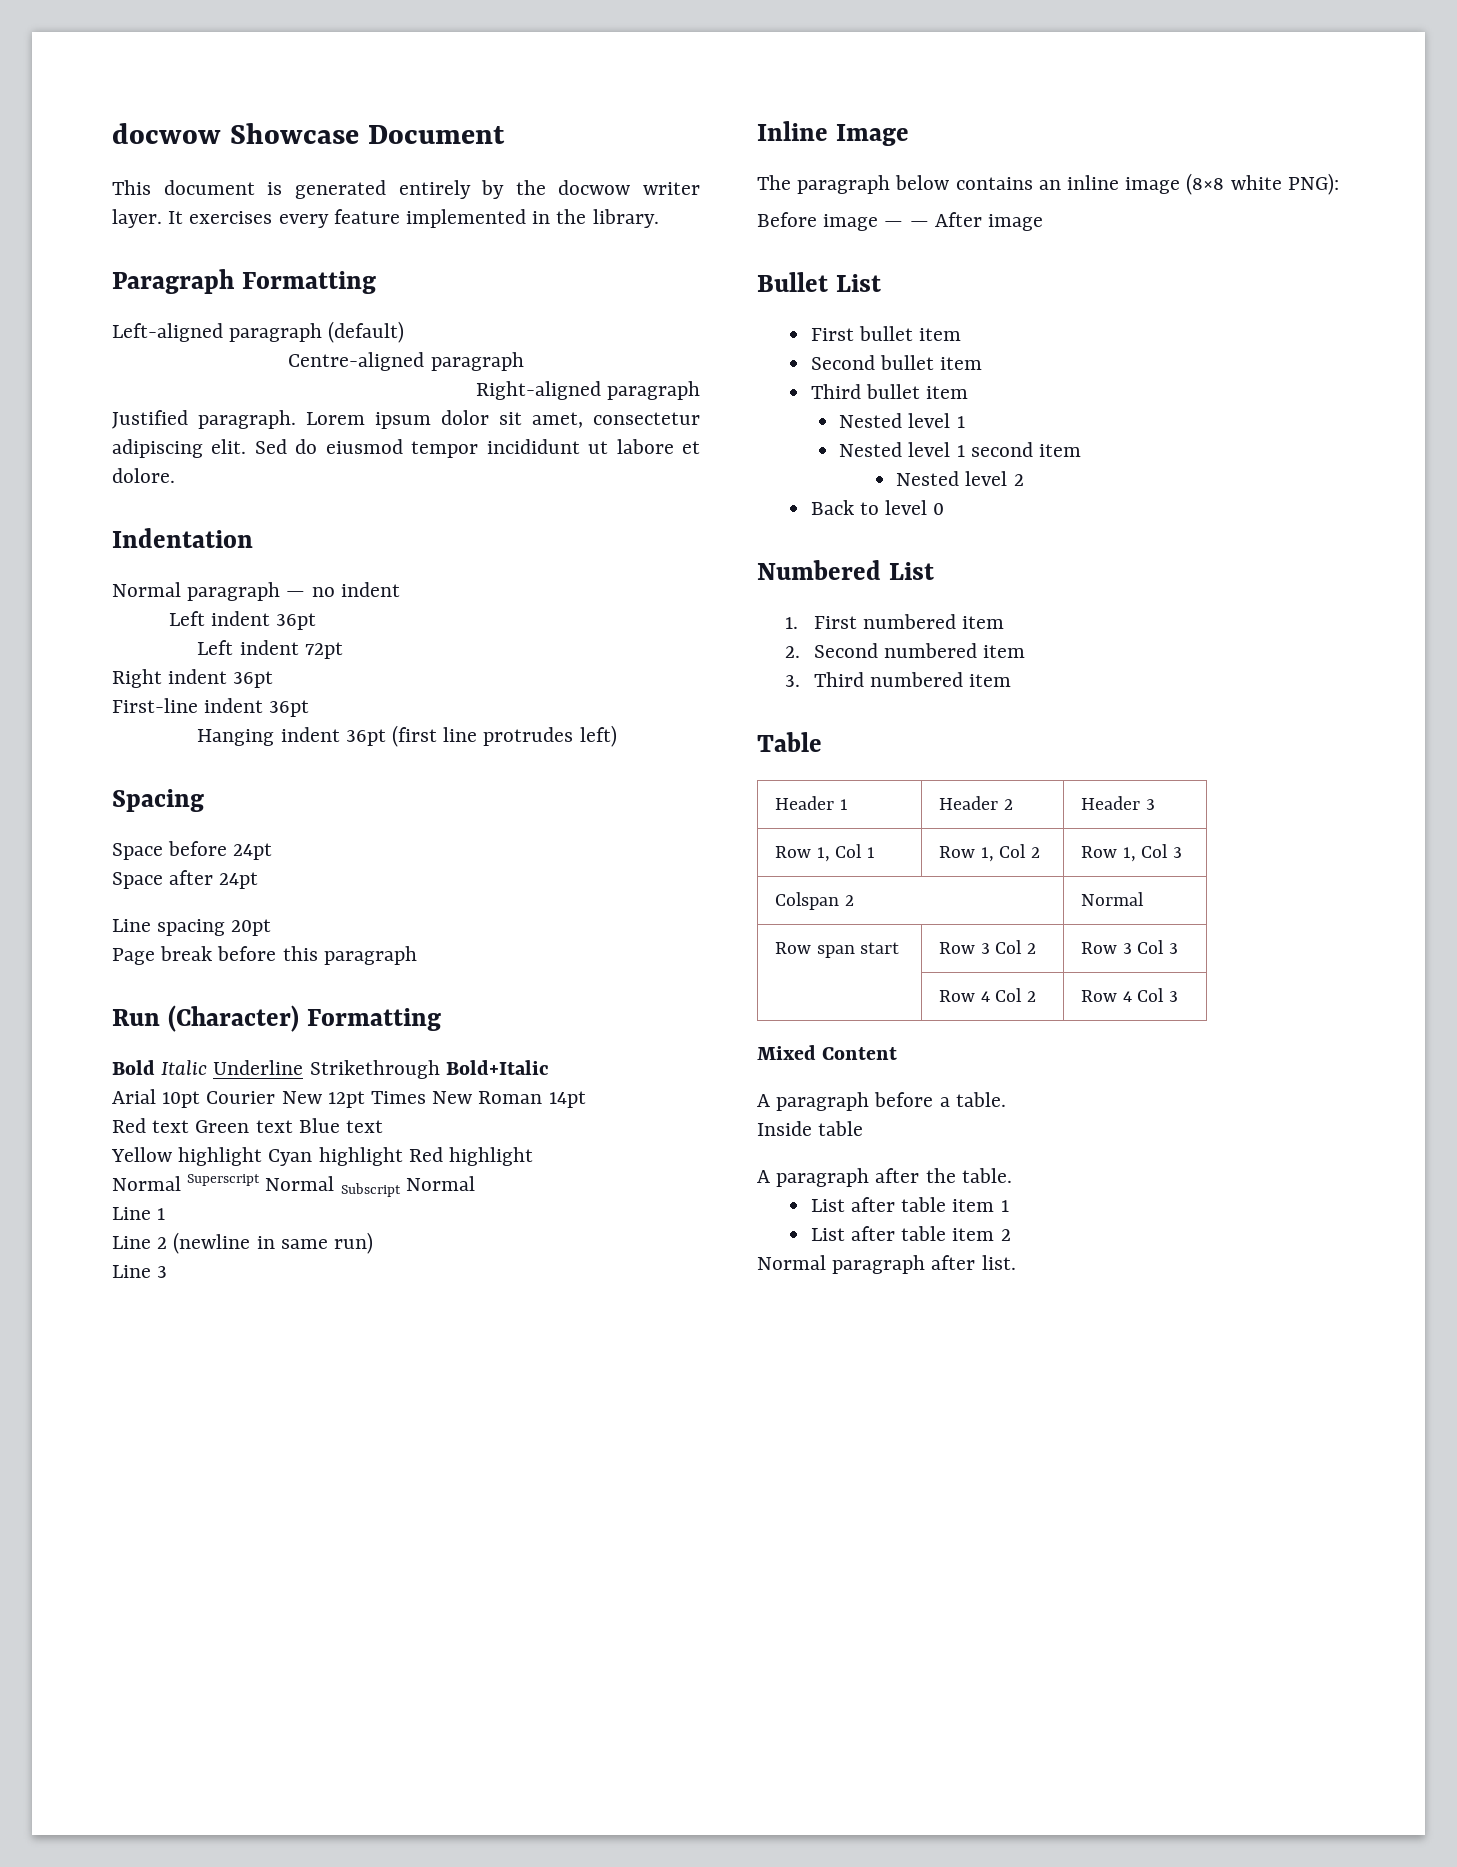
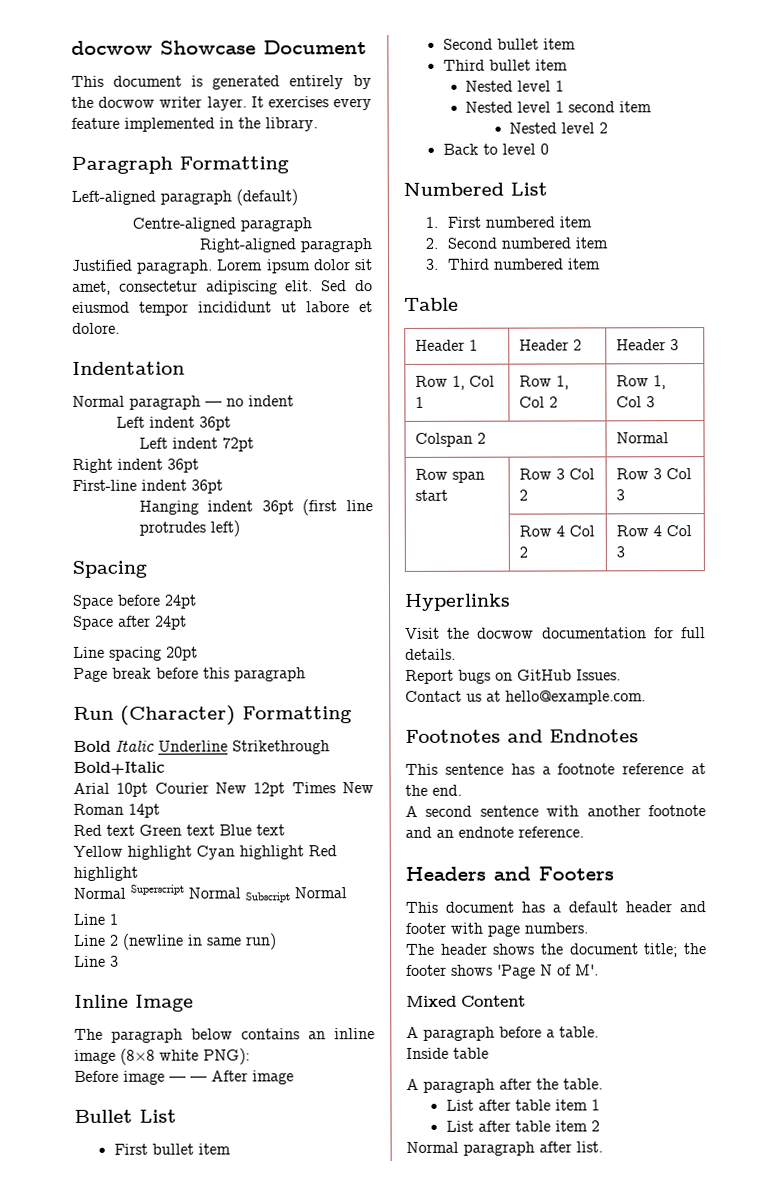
+ Hyperlinks
+ Visit the docwow documentation for full details.
+ Report bugs on GitHub Issues.
+ Contact us at hello@example.com.
+ Footnotes and Endnotes
+ This sentence has a footnote reference at the end.
+ A second sentence with another footnote and an endnote reference.
+ Headers and Footers
+ This document has a default header and footer with page numbers.
+ The header shows the document title; the footer shows 'Page N of M'.

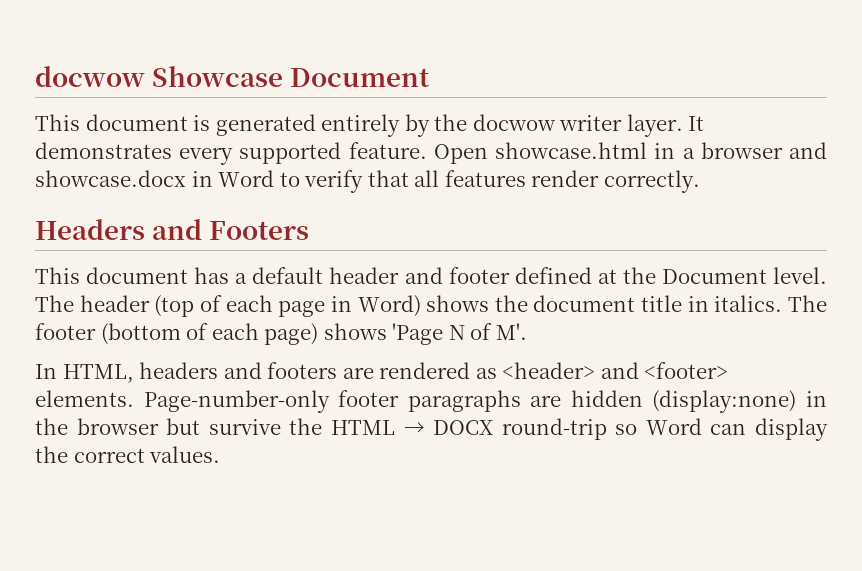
- It exercises every feature implemented in the library.
- Paragraph Formatting
- Left-aligned paragraph (default)
- Centre-aligned paragraph
- Right-aligned paragraph
- Justified paragraph. Lorem ipsum dolor sit amet, consectetur adipiscing elit. Sed do eiusmod tempor incididunt ut labore et dolore.
- Indentation
- Normal paragraph — no indent
- Left indent 36pt
- Left indent 72pt
- Right indent 36pt
- First-line indent 36pt
- Hanging indent 36pt (first line protrudes left)
- Spacing
- Space before 24pt
- Space after 24pt
- Line spacing 20pt
- Page break before this paragraph
- Run (Character) Formatting
- Bold Italic Underline Strikethrough Bold+Italic
- Arial 10pt Courier New 12pt Times New Roman 14pt
- Red text Green text Blue text
- Yellow highlight Cyan highlight Red highlight
- Normal Superscript Normal Subscript Normal
- Line 1
- Line 2 (newline in same run)
- Line 3
- Inline Image
- The paragraph below contains an inline image (8×8 white PNG):
- Before image — — After image
- Bullet List
- First bullet item
- Second bullet item
- Third bullet item
- Nested level 1
- Nested level 1 second item
- Nested level 2
- Back to level 0
- Numbered List
- 1. First numbered item
- 2. Second numbered item
- 3. Third numbered item
- Table
- Header 1 | Header 2 | Header 3
- Row 1, Col 1 | Row 1, Col 2 | Row 1, Col 3
- Colspan 2 | Normal
- Row span start | Row 3 Col 2 | Row 3 Col 3
- | Row 4 Col 2 | Row 4 Col 3
- Hyperlinks
- Visit the docwow documentation for full details.
- Report bugs on GitHub Issues.
- Contact us at hello@example.com.
- Footnotes and Endnotes
- This sentence has a footnote reference at the end.
- A second sentence with another footnote and an endnote reference.
+ It demonstrates every supported feature. Open showcase.html in a browser and showcase.docx in Word to verify that all features render correctly.
- This document has a default header and footer with page numbers.
- The header shows the document title; the footer shows 'Page N of M'.
+ This document has a default header and footer defined at the Document level. The header (top of each page in Word) shows the document title in italics. The footer (bottom of each page) shows 'Page N of M'.
- Mixed Content
- A paragraph before a table.
- Inside table
- A paragraph after the table.
- List after table item 1
- List after table item 2
- Normal paragraph after list.
+ In HTML, headers and footers are rendered as <header> and <footer> elements. Page-number-only footer paragraphs are hidden (display:none) in the browser but survive the HTML → DOCX round-trip so Word can display the correct values.

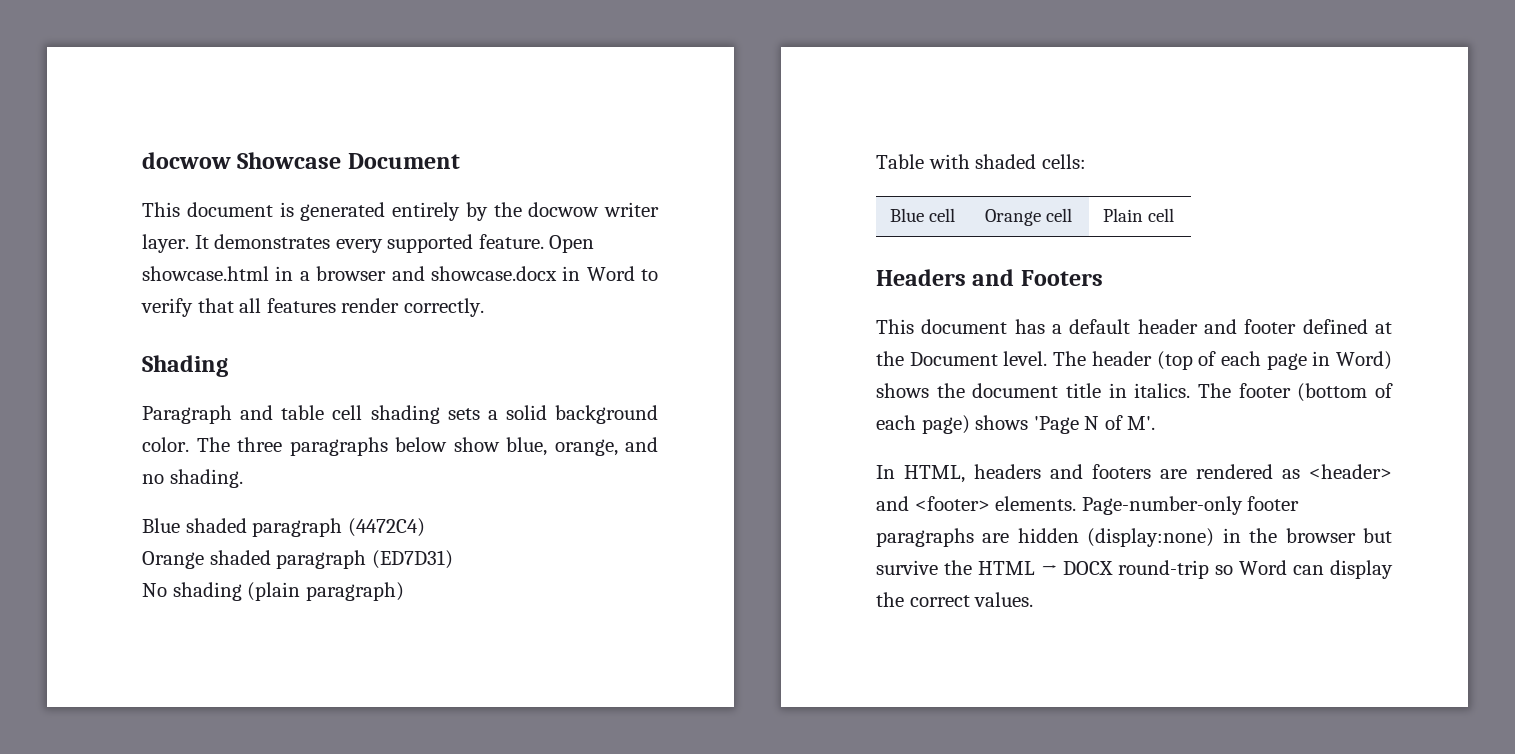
+ Shading
+ Paragraph and table cell shading sets a solid background color. The three paragraphs below show blue, orange, and no shading.
+ Blue shaded paragraph (4472C4)
+ Orange shaded paragraph (ED7D31)
+ No shading (plain paragraph)
+ Table with shaded cells:
+ Blue cell | Orange cell | Plain cell

